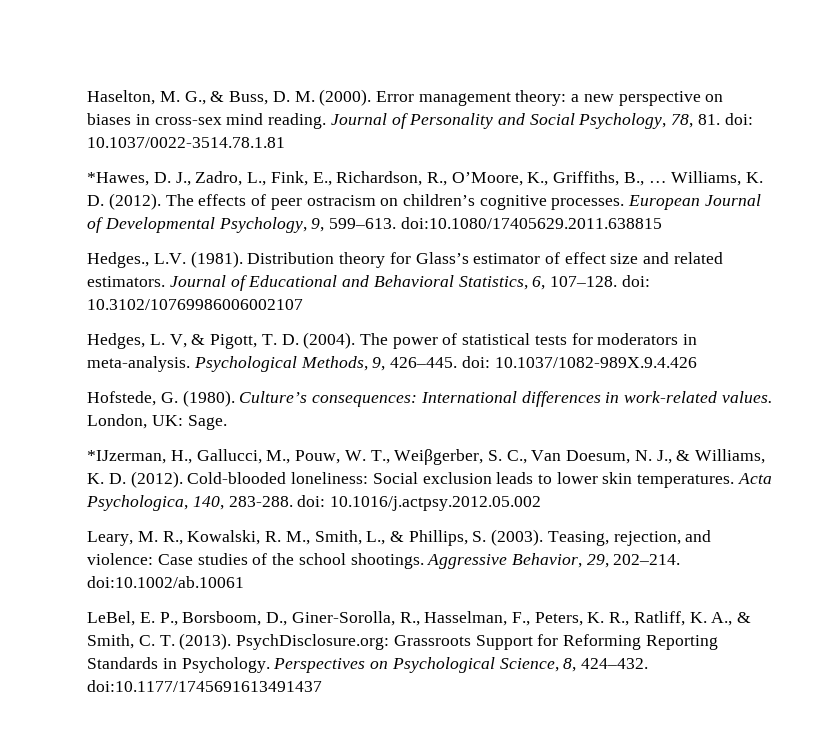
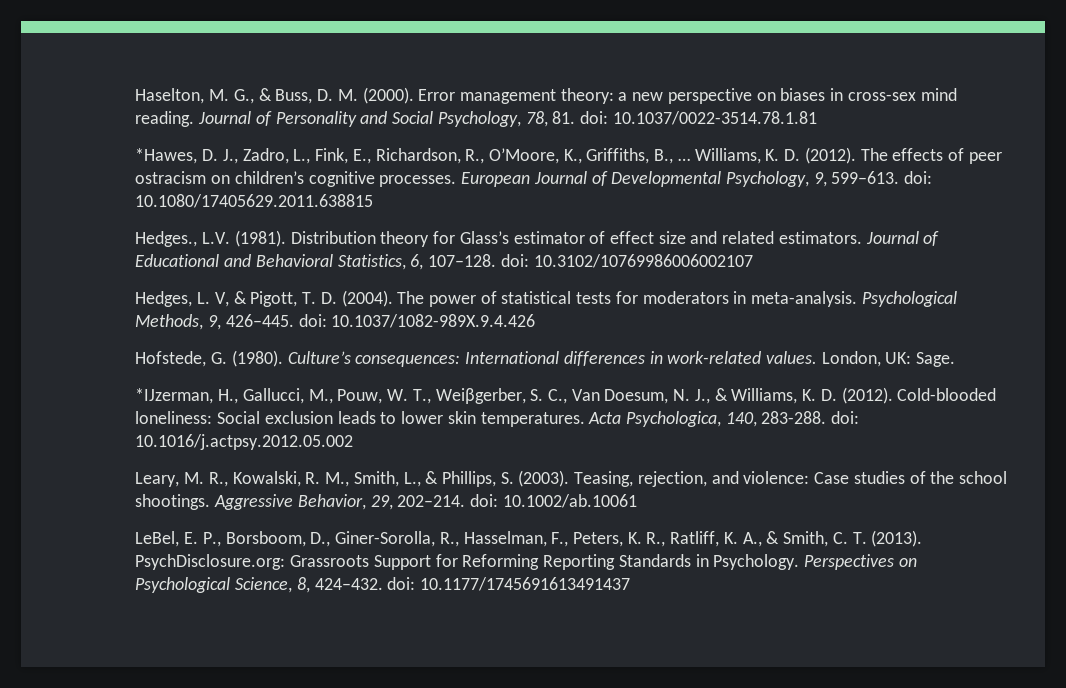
- European Journal of Developmental Psychology, 9, 599–613. doi:10.1080/17405629.2011.638815
+ European Journal of Developmental Psychology, 9, 599–613. doi: 10.1080/17405629.2011.638815
- Aggressive Behavior, 29, 202–214. doi:10.1002/ab.10061
+ Aggressive Behavior, 29, 202–214. doi: 10.1002/ab.10061
- Perspectives on Psychological Science, 8, 424–432. doi:10.1177/1745691613491437
+ Perspectives on Psychological Science, 8, 424–432. doi: 10.1177/1745691613491437

